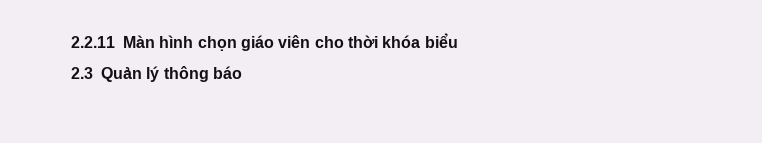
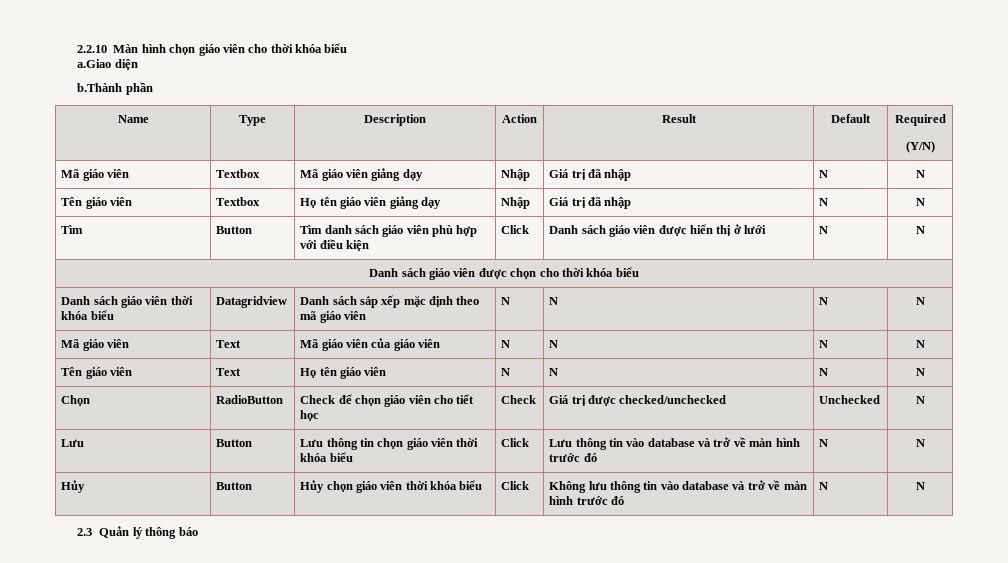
- 2.2.11 Màn hình chọn giáo viên cho thời khóa biểu
+ 2.2.10 Màn hình chọn giáo viên cho thời khóa biểu
+ a.Giao diện
+ b.Thành phần
+ Name | Type | Description | Action | Result | Default | Required
+ (Y/N)
+ Mã giáo viên | Textbox | Mã giáo viên giảng dạy | Nhập | Giá trị đã nhập | N | N
+ Tên giáo viên | Textbox | Họ tên giáo viên giảng dạy | Nhập | Giá trị đã nhập | N | N
+ Tìm | Button | Tìm danh sách giáo viên phù hợp với điều kiện | Click | Danh sách giáo viên được hiển thị ở lưới | N | N
+ Danh sách giáo viên được chọn cho thời khóa biểu
+ Danh sách giáo viên thời khóa biểu | Datagridview | Danh sách sắp xếp mặc định theo mã giáo viên | N | N | N | N
+ Mã giáo viên | Text | Mã giáo viên của giáo viên | N | N | N | N
+ Tên giáo viên | Text | Họ tên giáo viên | N | N | N | N
+ Chọn | RadioButton | Check để chọn giáo viên cho tiết học | Check | Giá trị được checked/unchecked | Unchecked | N
+ Lưu | Button | Lưu thông tin chọn giáo viên thời khóa biểu | Click | Lưu thông tin vào database và trở về màn hình trước đó | N | N
+ Hủy | Button | Hủy chọn giáo viên thời khóa biểu | Click | Không lưu thông tin vào database và trở về màn hình trước đó | N | N

